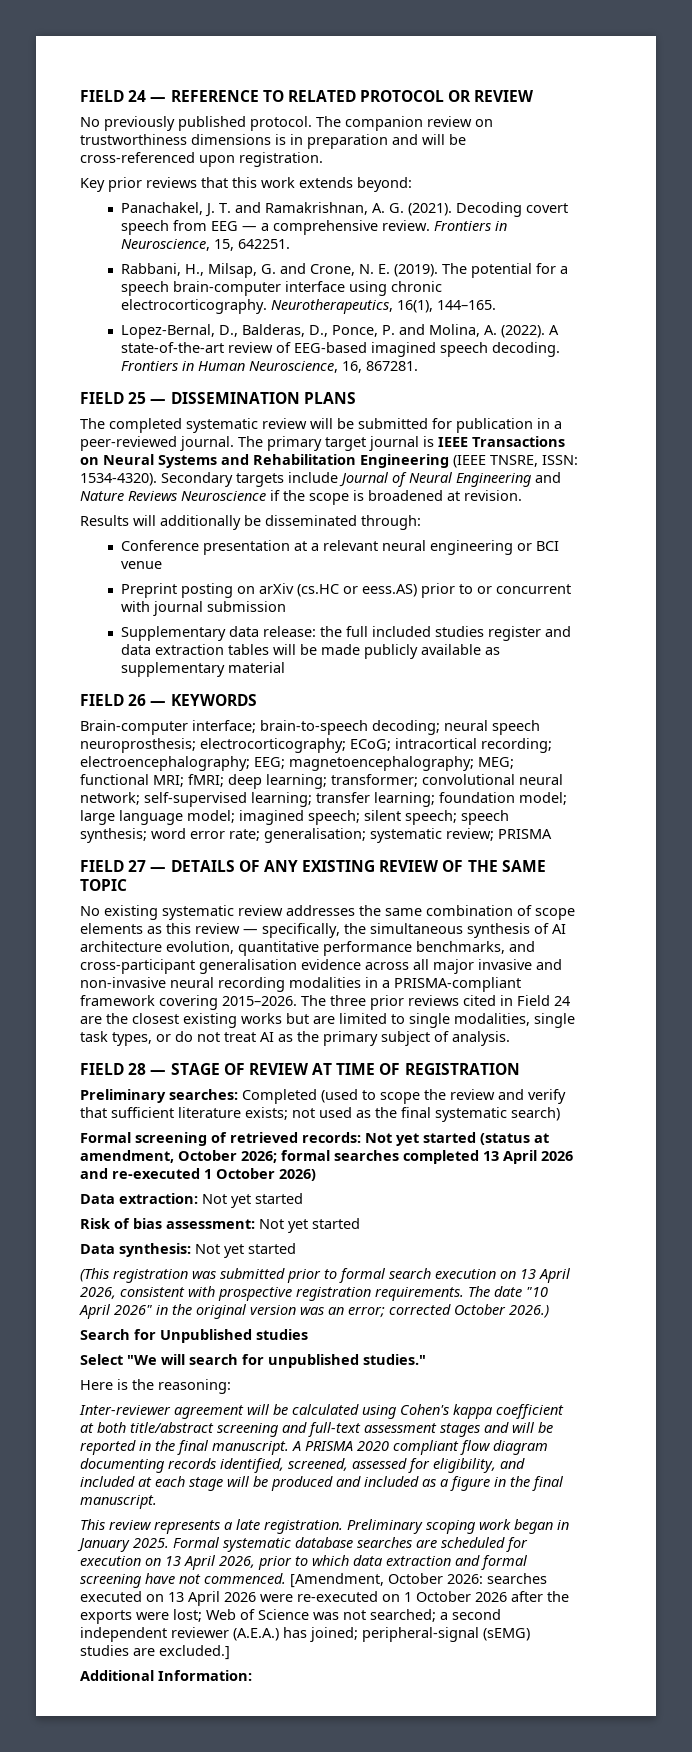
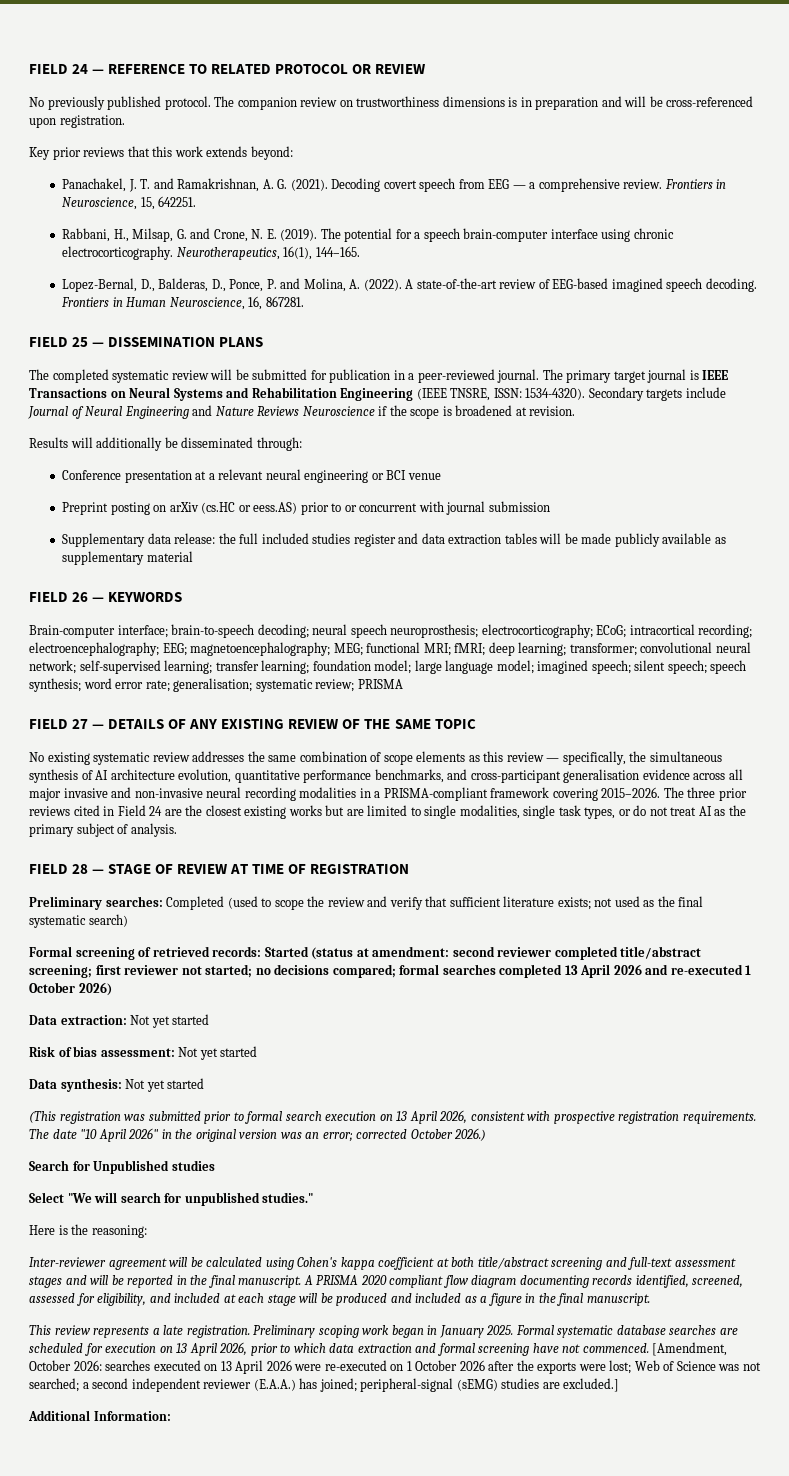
- Formal screening of retrieved records: Not yet started (status at amendment, October 2026; formal searches completed 13 April 2026 and re-executed 1 October 2026)
+ Formal screening of retrieved records: Started (status at amendment: second reviewer completed title/abstract screening; first reviewer not started; no decisions compared; formal searches completed 13 April 2026 and re-executed 1 October 2026)
- [Amendment, October 2026: searches executed on 13 April 2026 were re-executed on 1 October 2026 after the exports were lost; Web of Science was not searched; a second independent reviewer (A.E.A.) has joined; peripheral-signal (sEMG) studies are excluded.]
+ [Amendment, October 2026: searches executed on 13 April 2026 were re-executed on 1 October 2026 after the exports were lost; Web of Science was not searched; a second independent reviewer (E.A.A.) has joined; peripheral-signal (sEMG) studies are excluded.]

